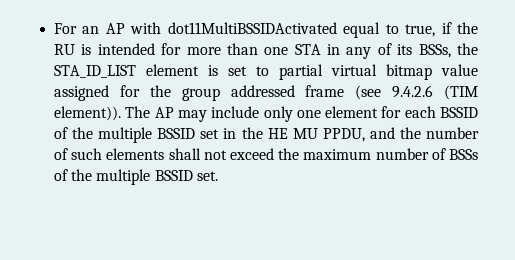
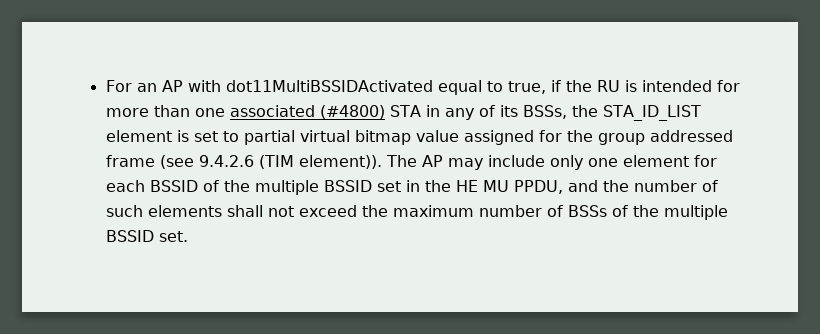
- For an AP with dot11MultiBSSIDActivated equal to true, if the RU is intended for more than one STA in any of its BSSs, the STA_ID_LIST element is set to partial virtual bitmap value assigned for the group addressed frame (see 9.4.2.6 (TIM element)).
+ For an AP with dot11MultiBSSIDActivated equal to true, if the RU is intended for more than one associated (#4800) STA in any of its BSSs, the STA_ID_LIST element is set to partial virtual bitmap value assigned for the group addressed frame (see 9.4.2.6 (TIM element)).

